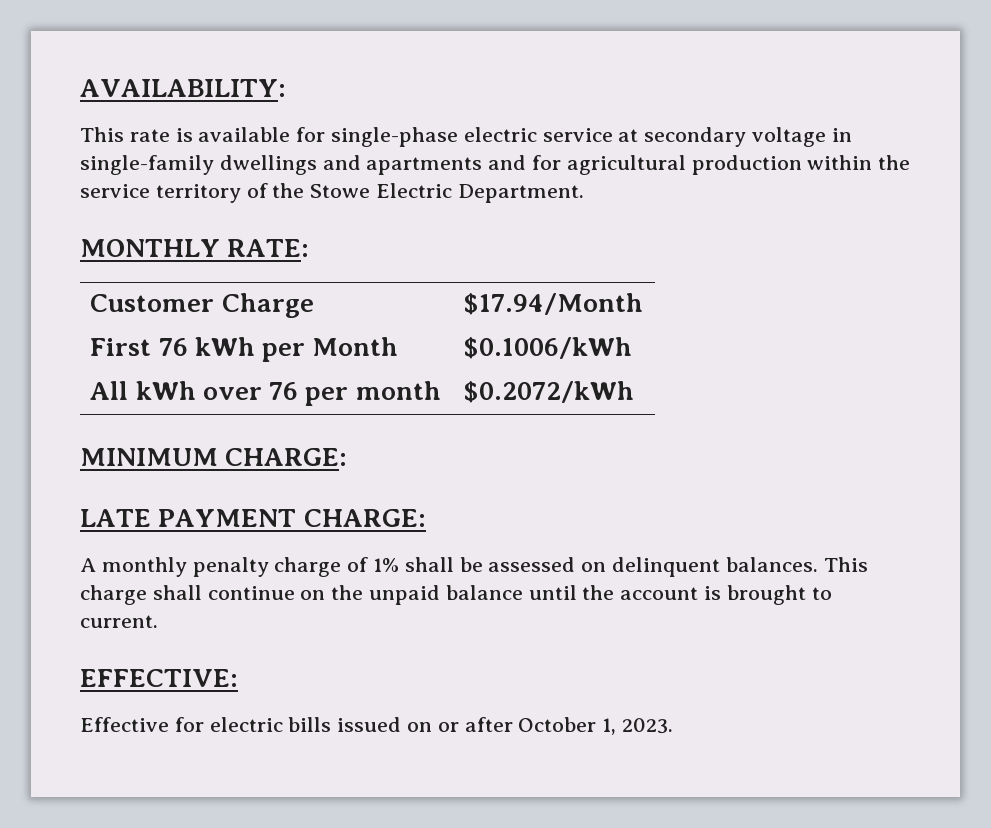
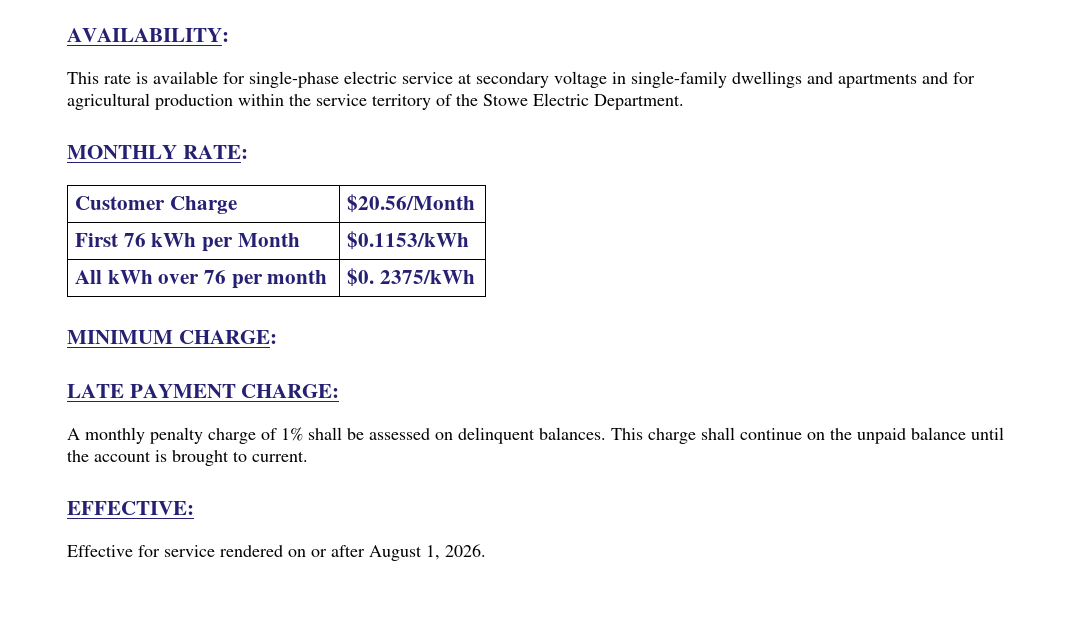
- Customer Charge | $17.94/Month
+ Customer Charge | $20.56/Month
- First 76 kWh per Month | $0.1006/kWh
+ First 76 kWh per Month | $0.1153/kWh
- All kWh over 76 per month | $0.2072/kWh
+ All kWh over 76 per month | $0. 2375/kWh
- Effective for electric bills issued on or after October 1, 2023.
+ Effective for service rendered on or after August 1, 2026.

